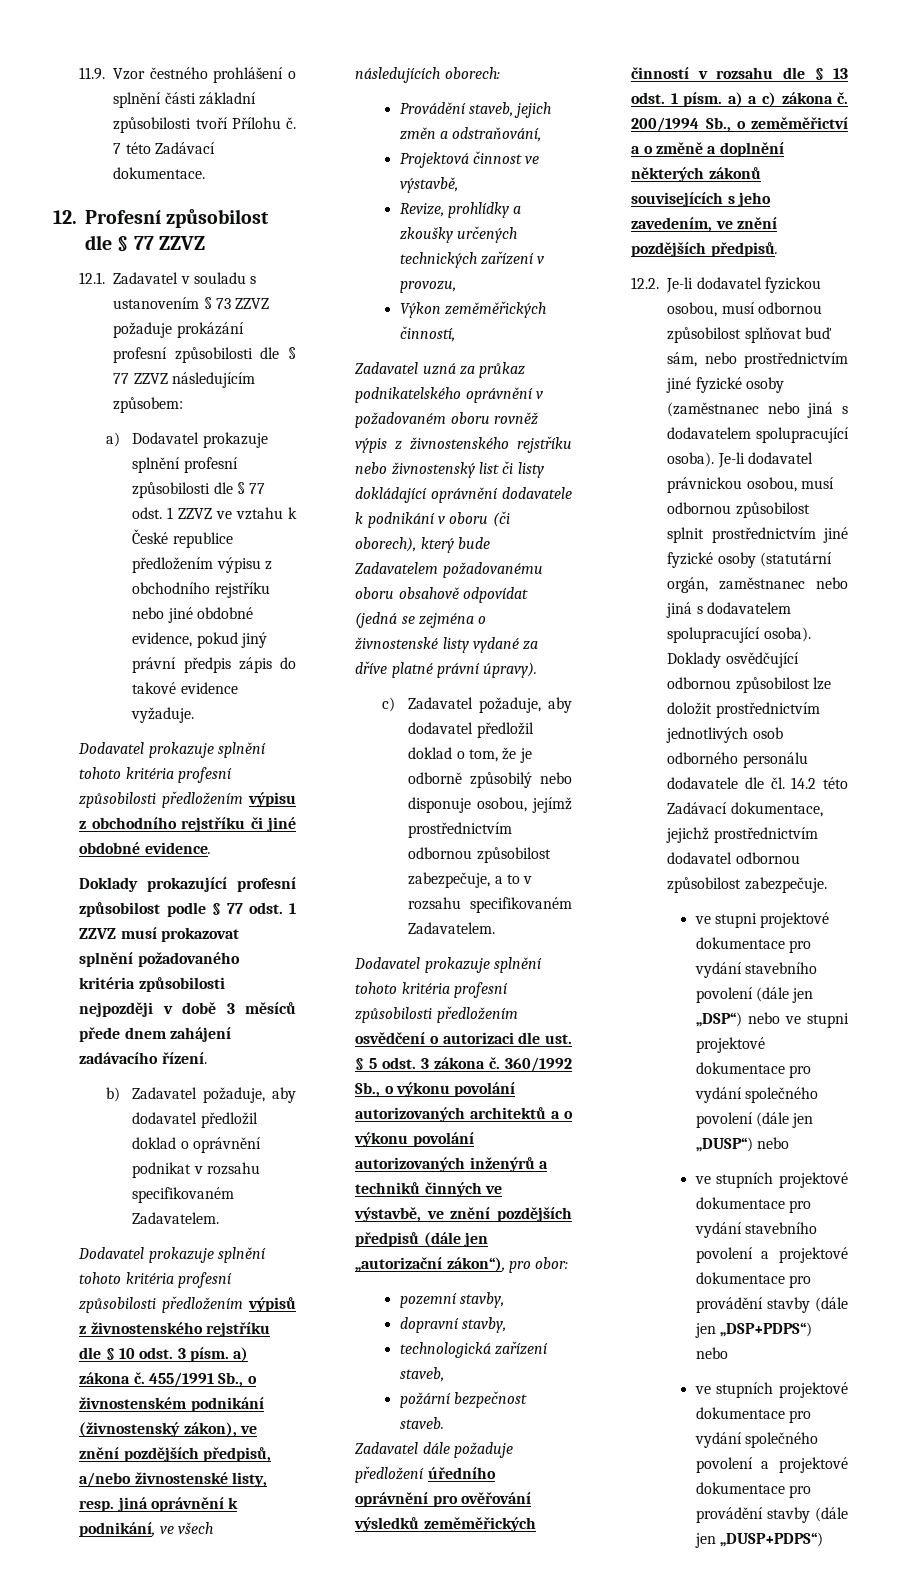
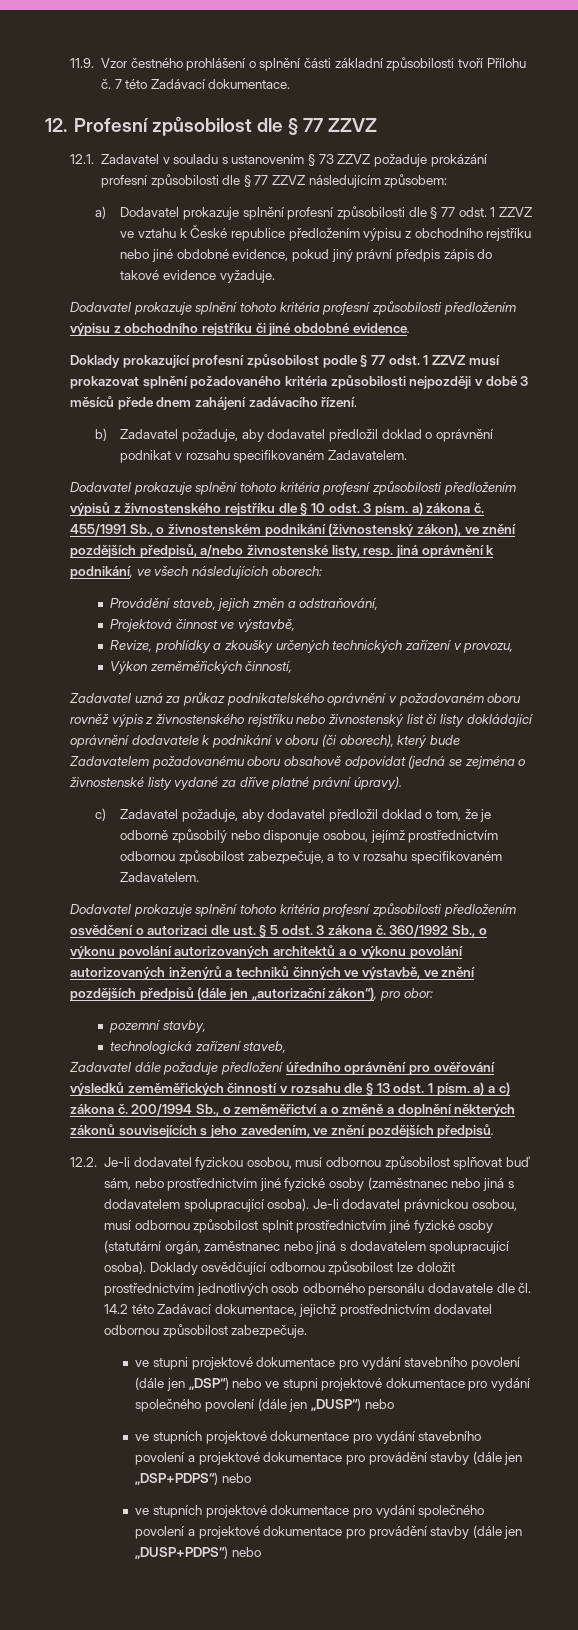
- dopravní stavby,
- požární bezpečnost staveb.
- ve stupních projektové dokumentace pro vydání společného povolení a projektové dokumentace pro provádění stavby (dále jen „DUSP+PDPS“)
+ ve stupních projektové dokumentace pro vydání společného povolení a projektové dokumentace pro provádění stavby (dále jen „DUSP+PDPS“) nebo

